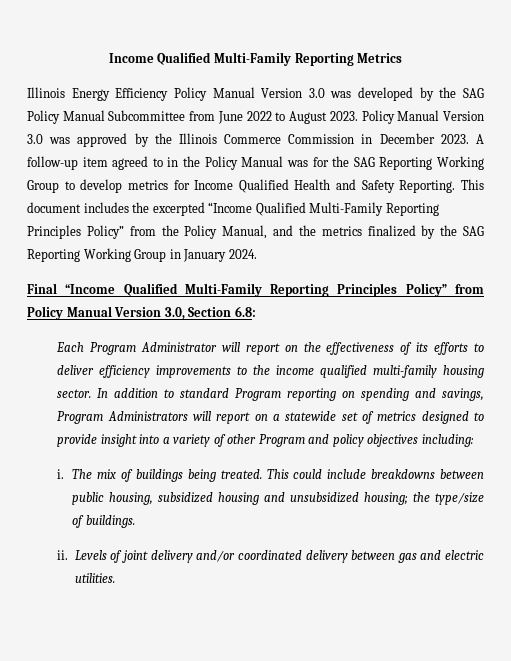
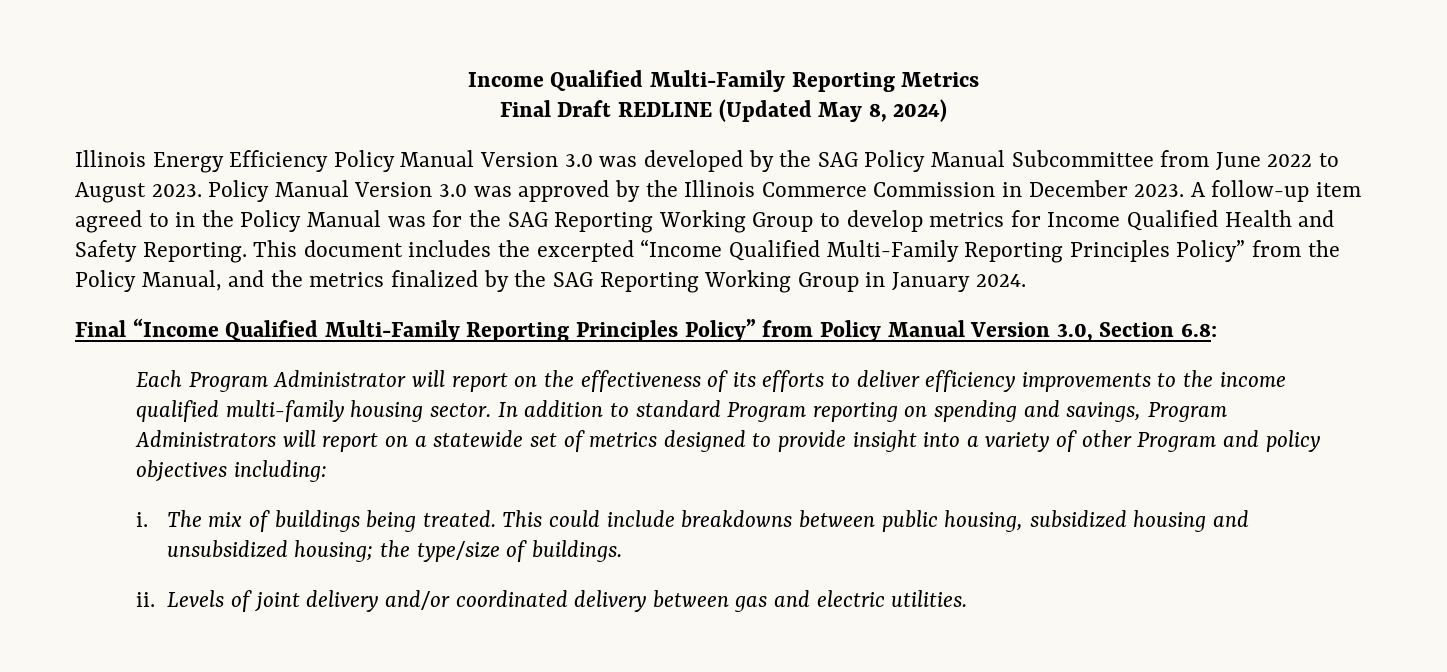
+ Final Draft REDLINE (Updated May 8, 2024)

